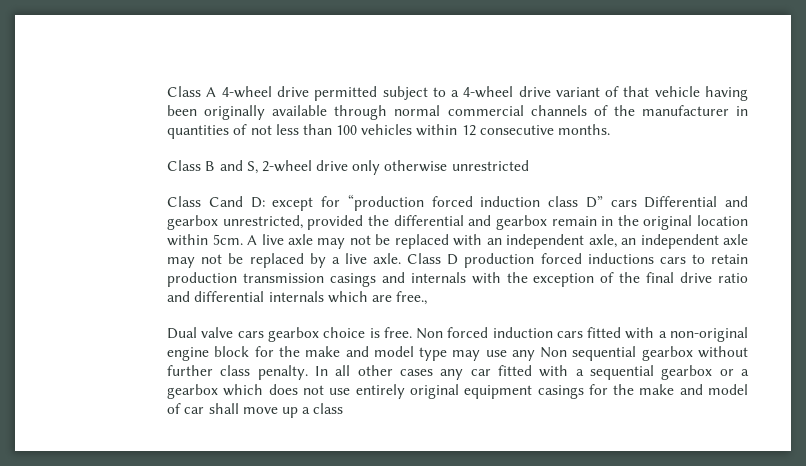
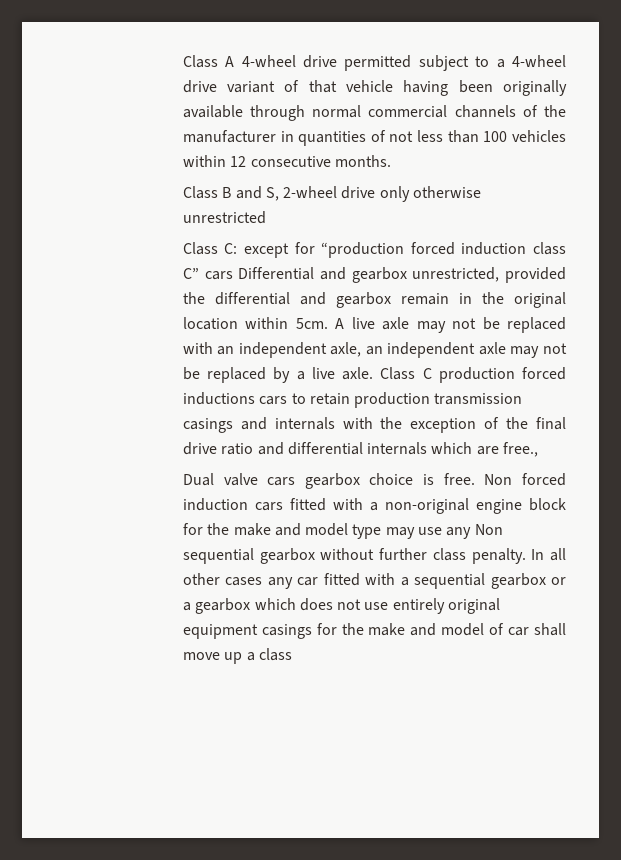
- Class Cand D: except for “production forced induction class D” cars Differential and gearbox unrestricted, provided the differential and gearbox remain in the original location within 5cm.
+ Class C: except for “production forced induction class C” cars Differential and gearbox unrestricted, provided the differential and gearbox remain in the original location within 5cm.
- Class D production forced inductions cars to retain production transmission casings and internals with the exception of the final drive ratio and differential internals which are free.,
+ Class C production forced inductions cars to retain production transmission casings and internals with the exception of the final drive ratio and differential internals which are free.,

